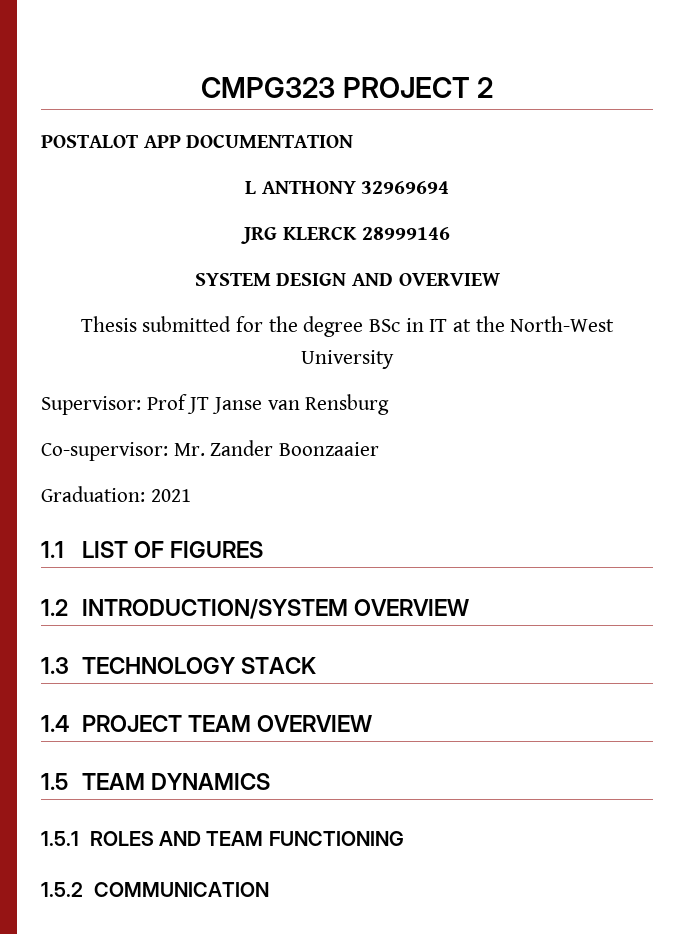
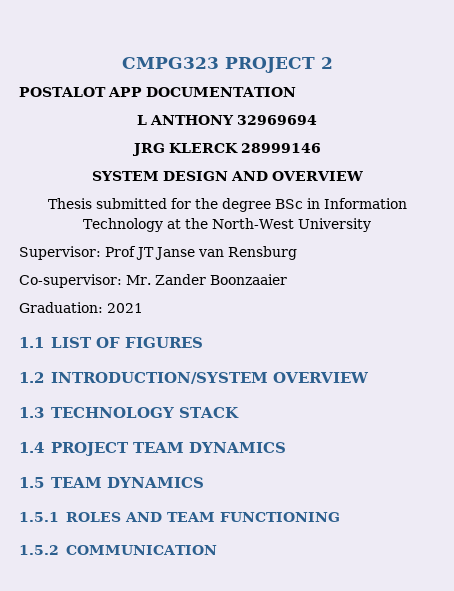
- Thesis submitted for the degree BSc in IT at the North-West University
+ Thesis submitted for the degree BSc in Information Technology at the North-West University
- 1.4 PROJECT TEAM OVERVIEW
+ 1.4 PROJECT TEAM DYNAMICS

